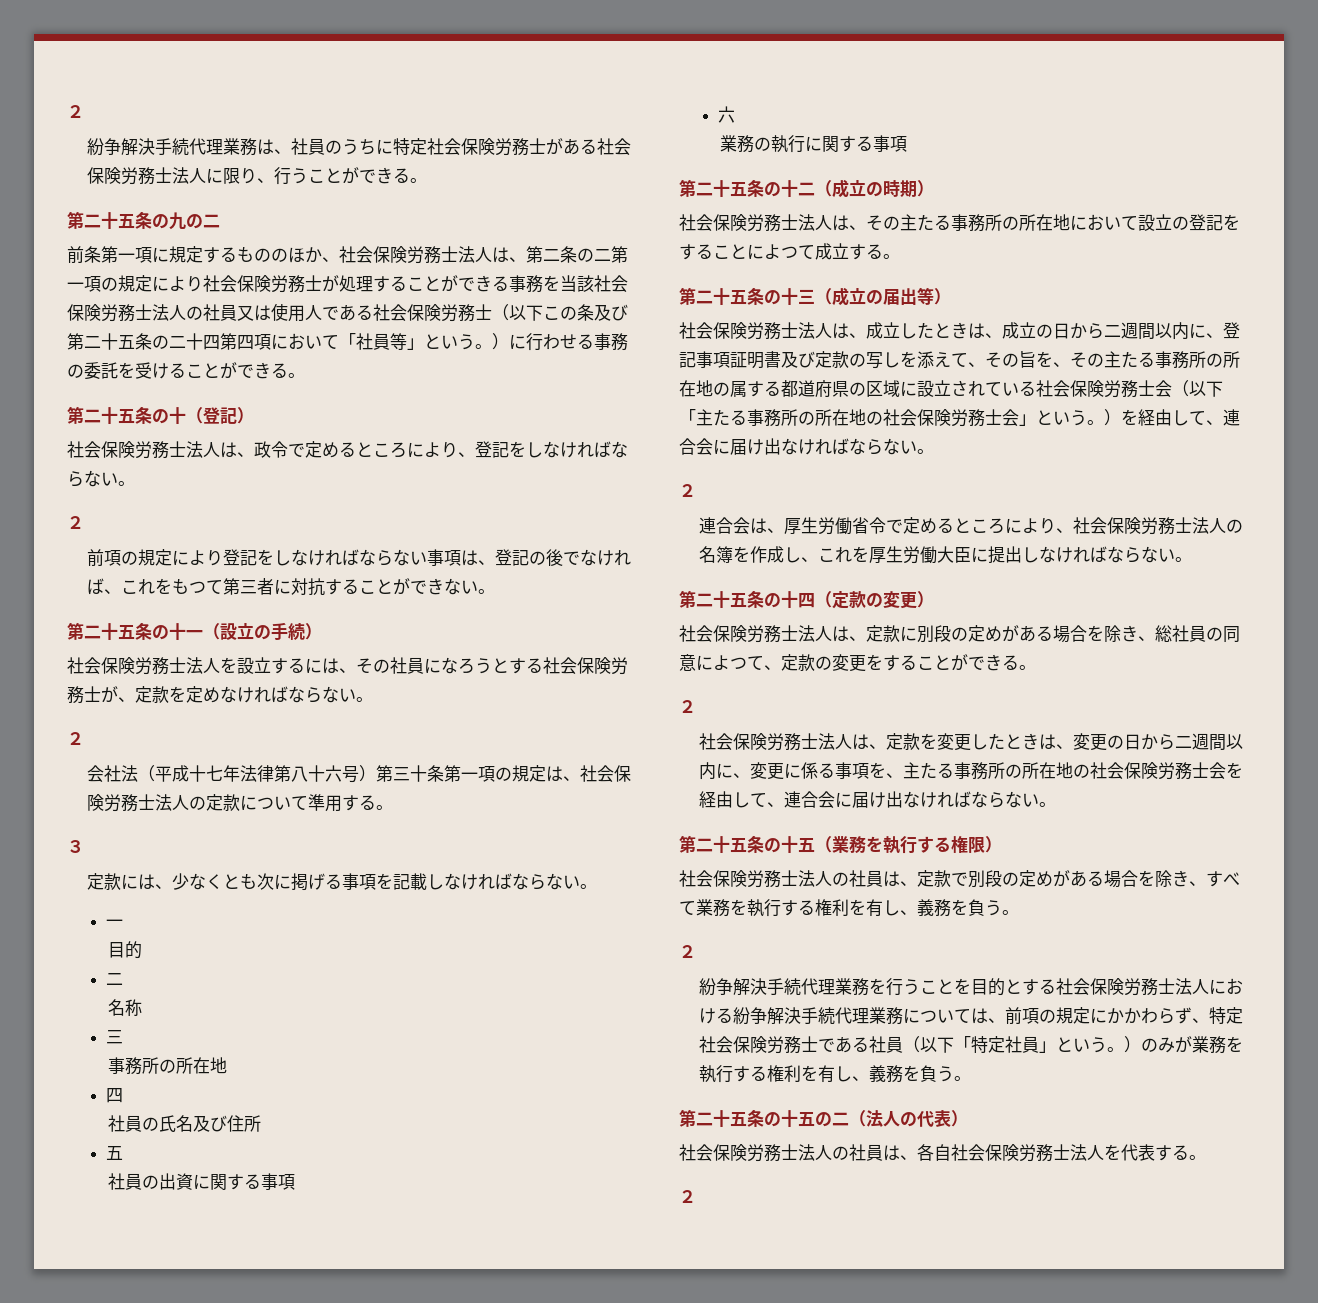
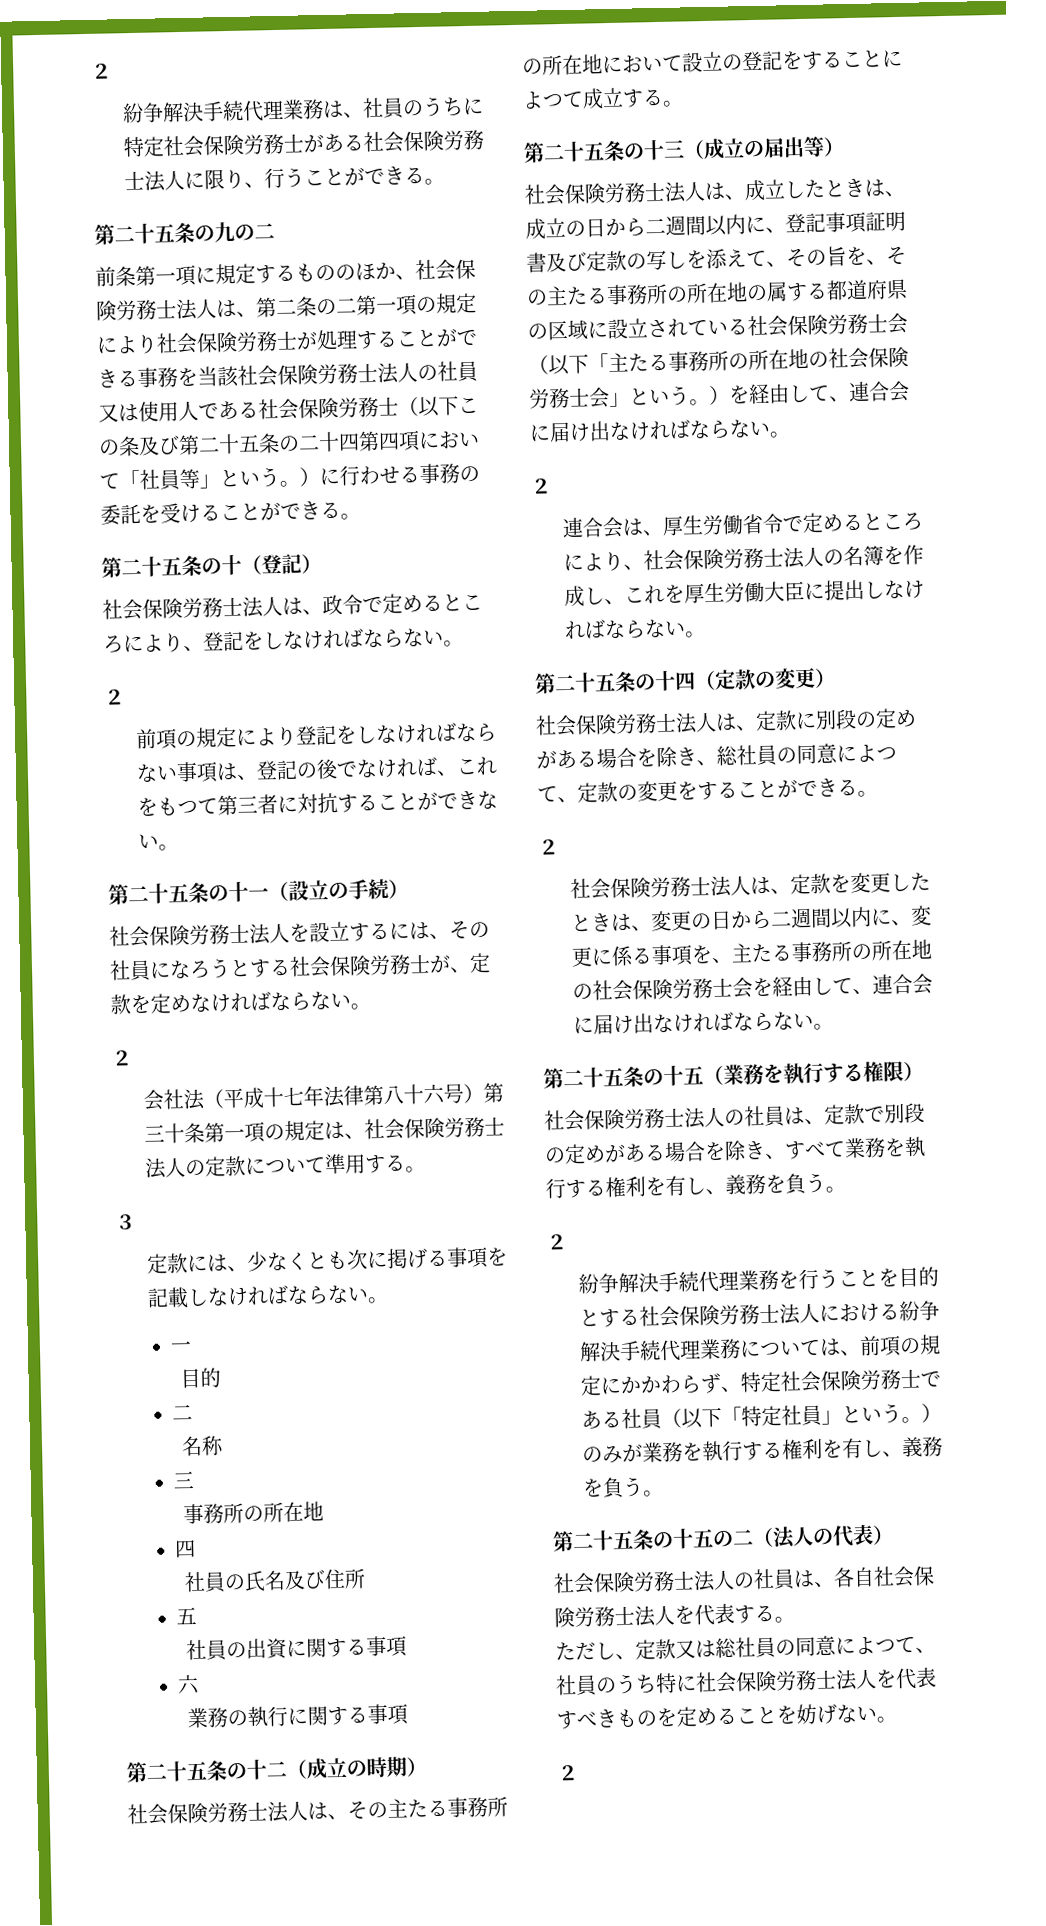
+ ただし、定款又は総社員の同意によつて、社員のうち特に社会保険労務士法人を代表すべきものを定めることを妨げない。

